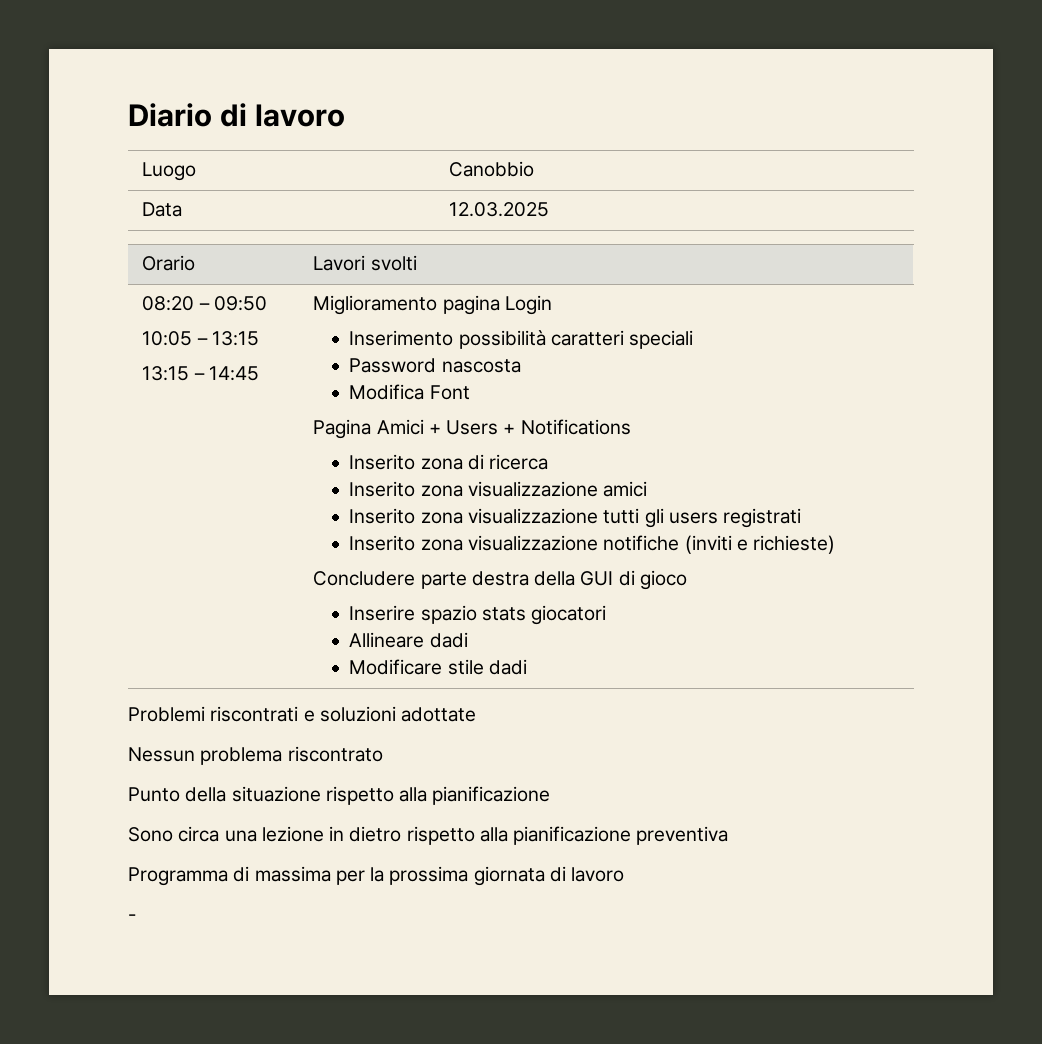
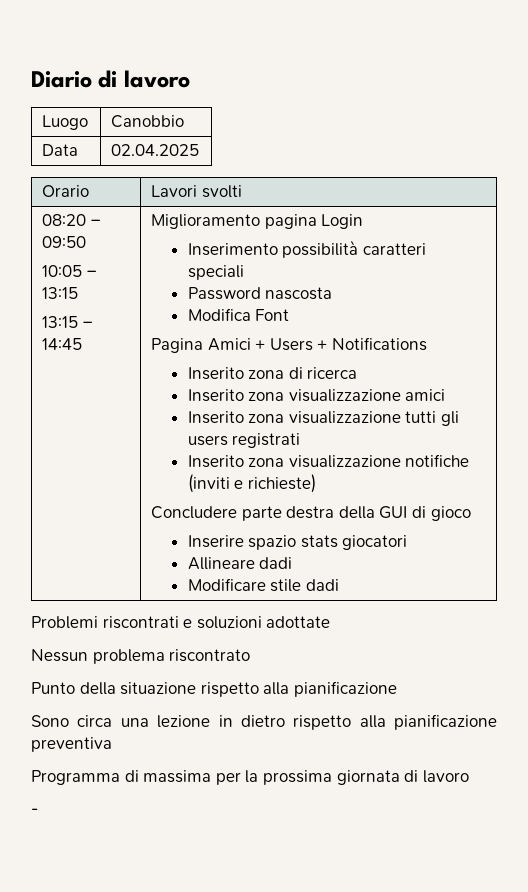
- Data | 12.03.2025
+ Data | 02.04.2025

